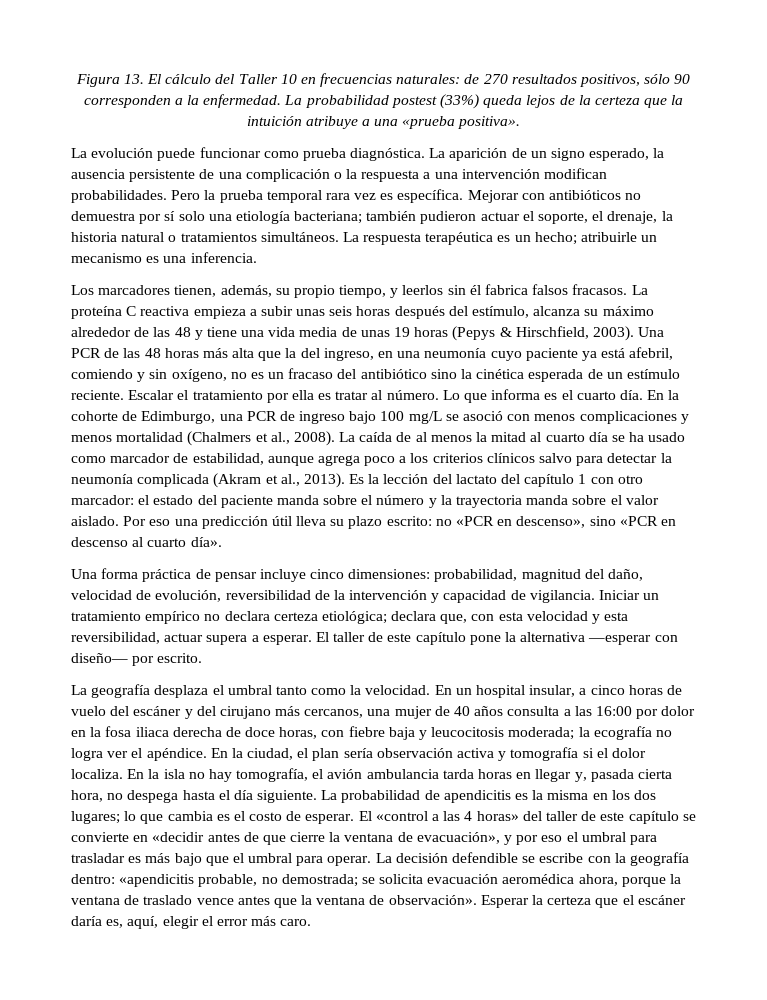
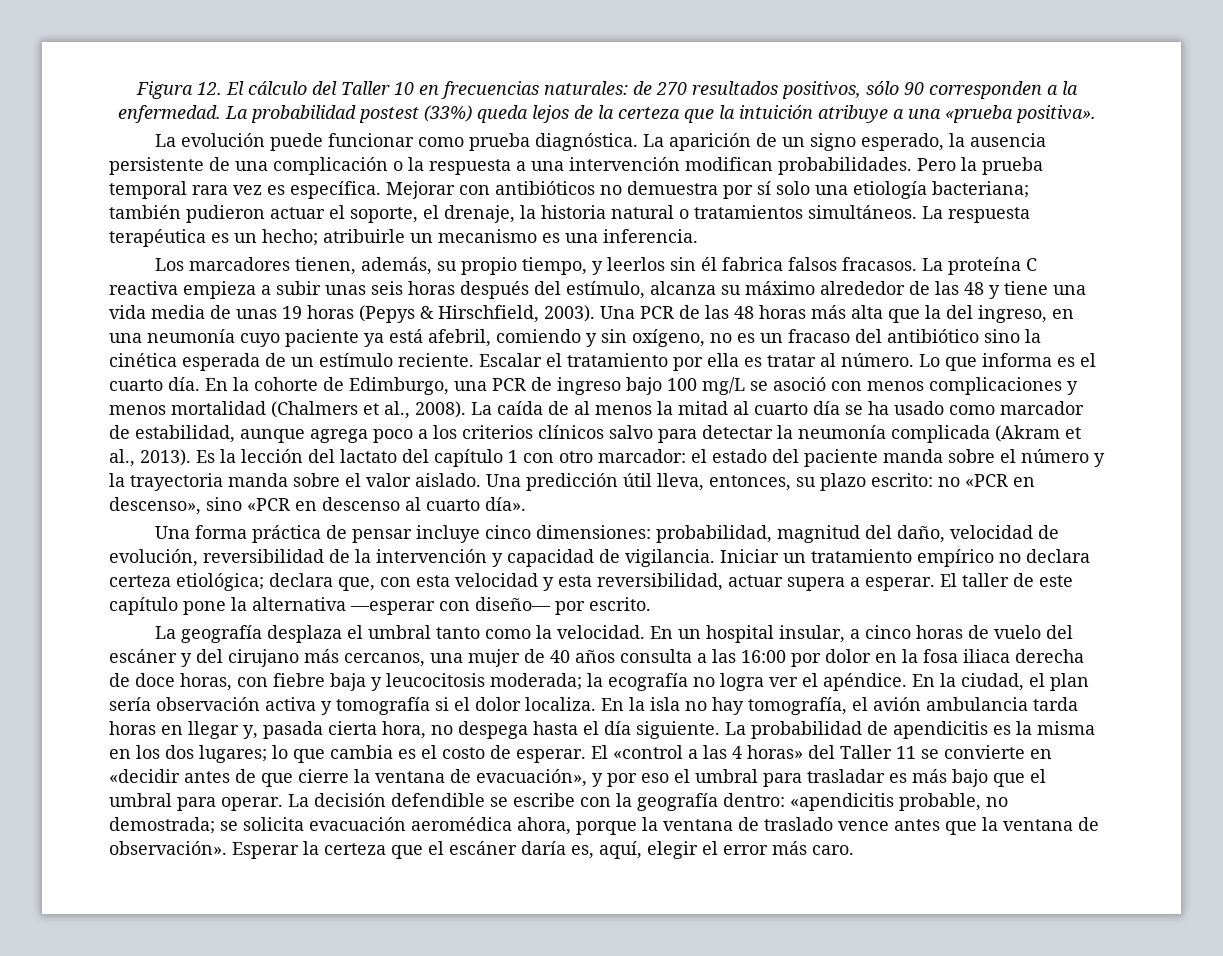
- Figura 13. El cálculo del Taller 10 en frecuencias naturales: de 270 resultados positivos, sólo 90 corresponden a la enfermedad.
+ Figura 12. El cálculo del Taller 10 en frecuencias naturales: de 270 resultados positivos, sólo 90 corresponden a la enfermedad.
- Por eso una predicción útil lleva su plazo escrito: no «PCR en descenso», sino «PCR en descenso al cuarto día».
+ Una predicción útil lleva, entonces, su plazo escrito: no «PCR en descenso», sino «PCR en descenso al cuarto día».
- El «control a las 4 horas» del taller de este capítulo se convierte en «decidir antes de que cierre la ventana de evacuación», y por eso el umbral para trasladar es más bajo que el umbral para operar.
+ El «control a las 4 horas» del Taller 11 se convierte en «decidir antes de que cierre la ventana de evacuación», y por eso el umbral para trasladar es más bajo que el umbral para operar.

